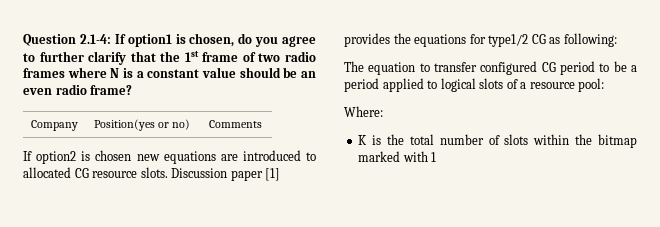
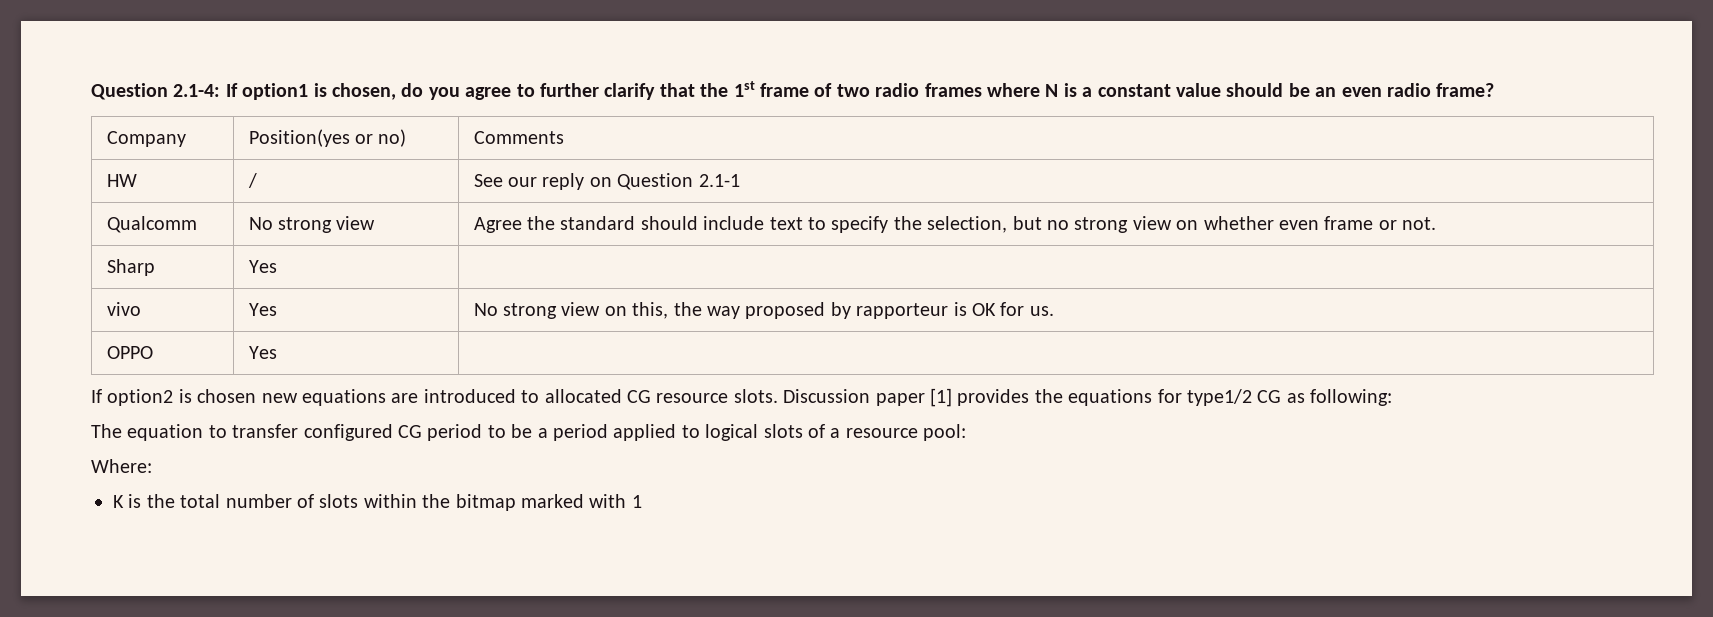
+ HW | / | See our reply on Question 2.1-1
+ Qualcomm | No strong view | Agree the standard should include text to specify the selection, but no strong view on whether even frame or not.
+ Sharp | Yes |
+ vivo | Yes | No strong view on this, the way proposed by rapporteur is OK for us.
+ OPPO | Yes |

